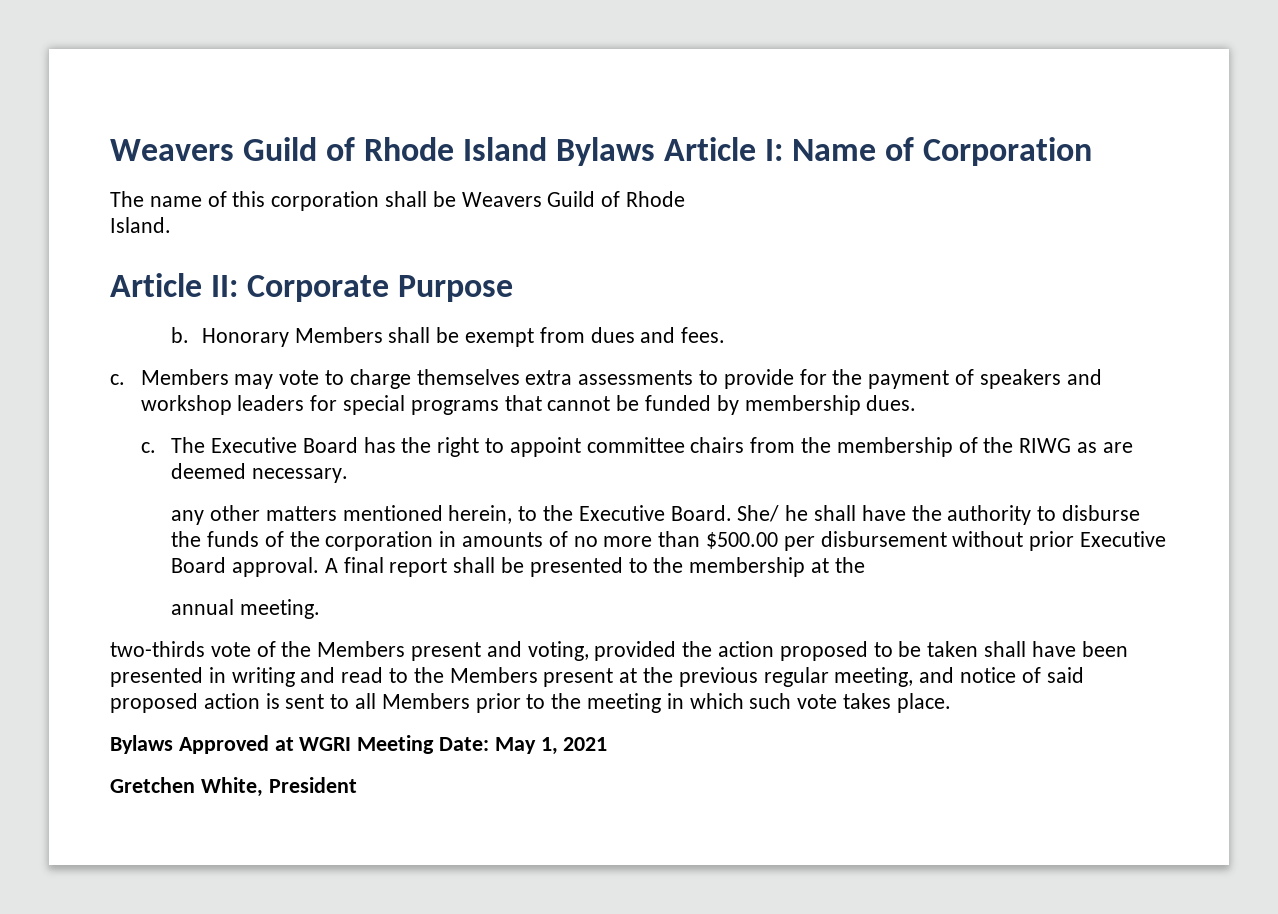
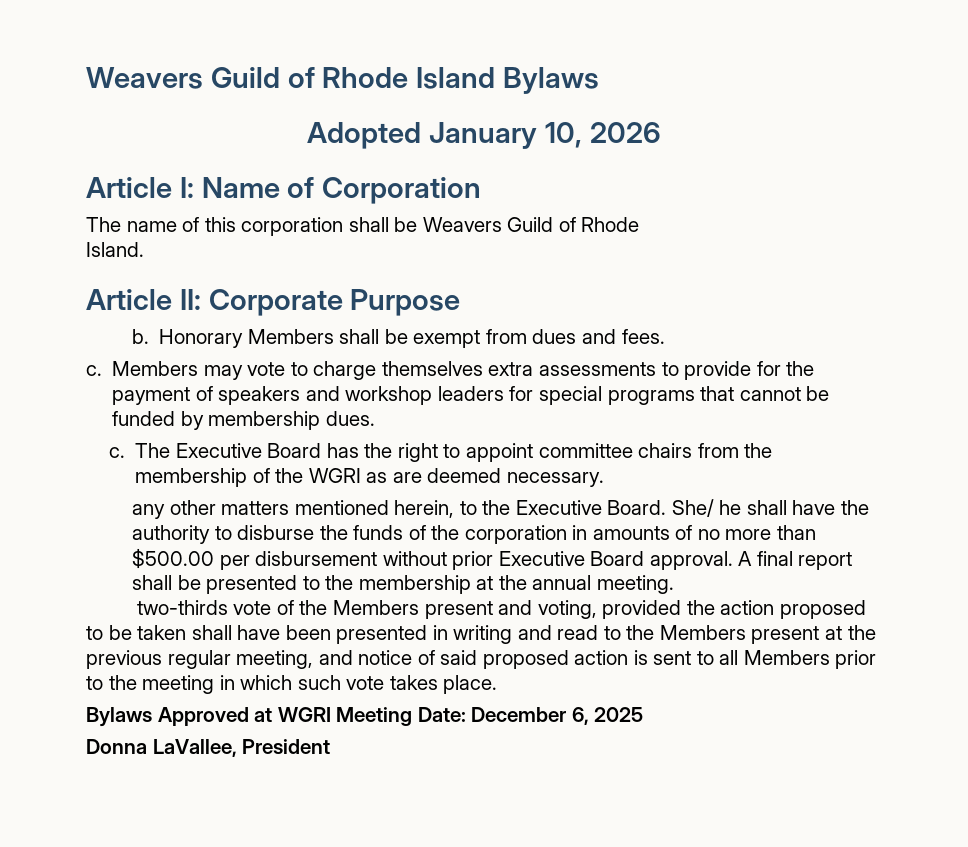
- Weavers Guild of Rhode Island Bylaws Article I: Name of Corporation
+ Weavers Guild of Rhode Island Bylaws
+ Adopted January 10, 2026
+ Article I: Name of Corporation
- The Executive Board has the right to appoint committee chairs from the membership of the RIWG as are deemed necessary.
+ The Executive Board has the right to appoint committee chairs from the membership of the WGRI as are deemed necessary.
- A final report shall be presented to the membership at the
- annual meeting.
+ A final report shall be presented to the membership at the annual meeting.
- Bylaws Approved at WGRI Meeting Date: May 1, 2021
- Gretchen White, President
+ Bylaws Approved at WGRI Meeting Date: December 6, 2025
+ Donna LaVallee, President

